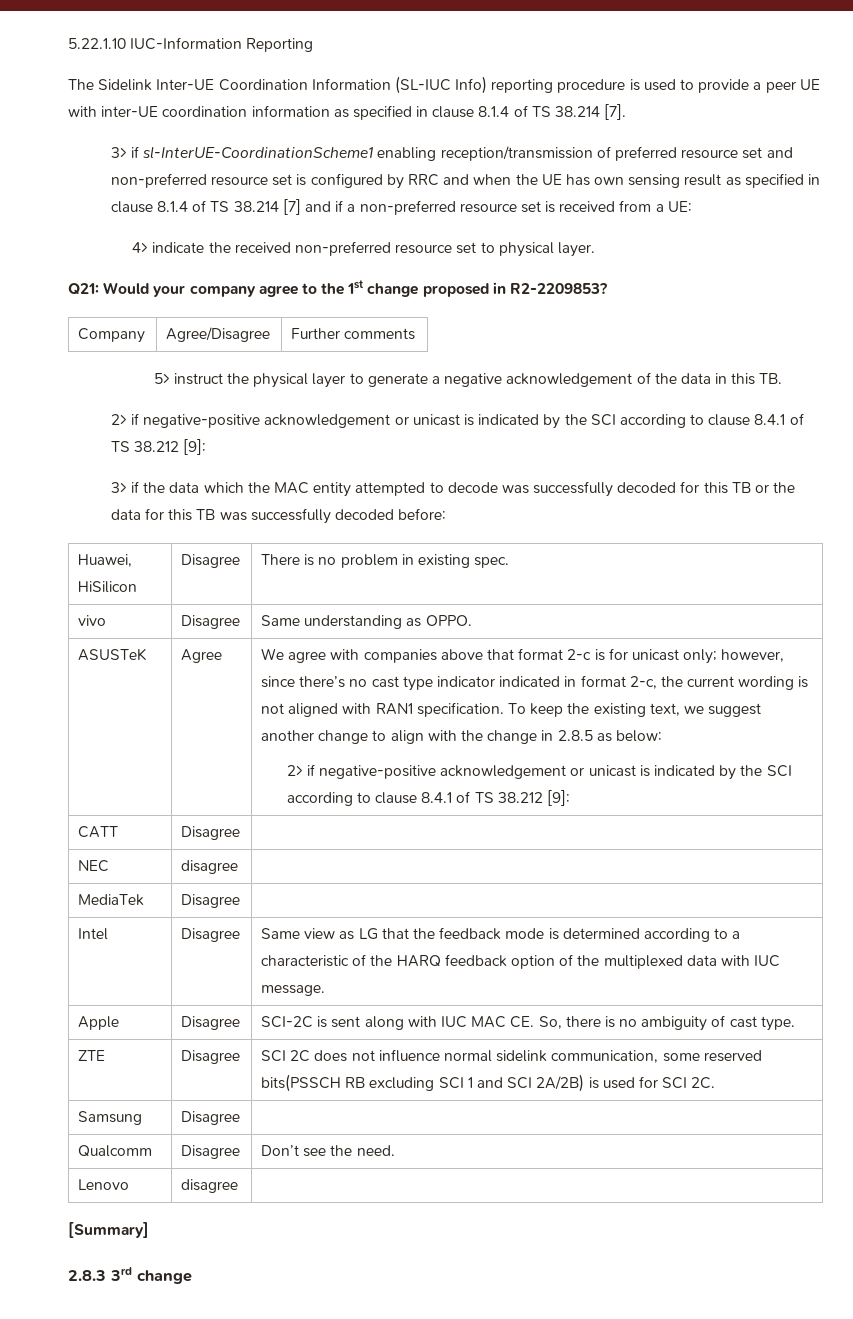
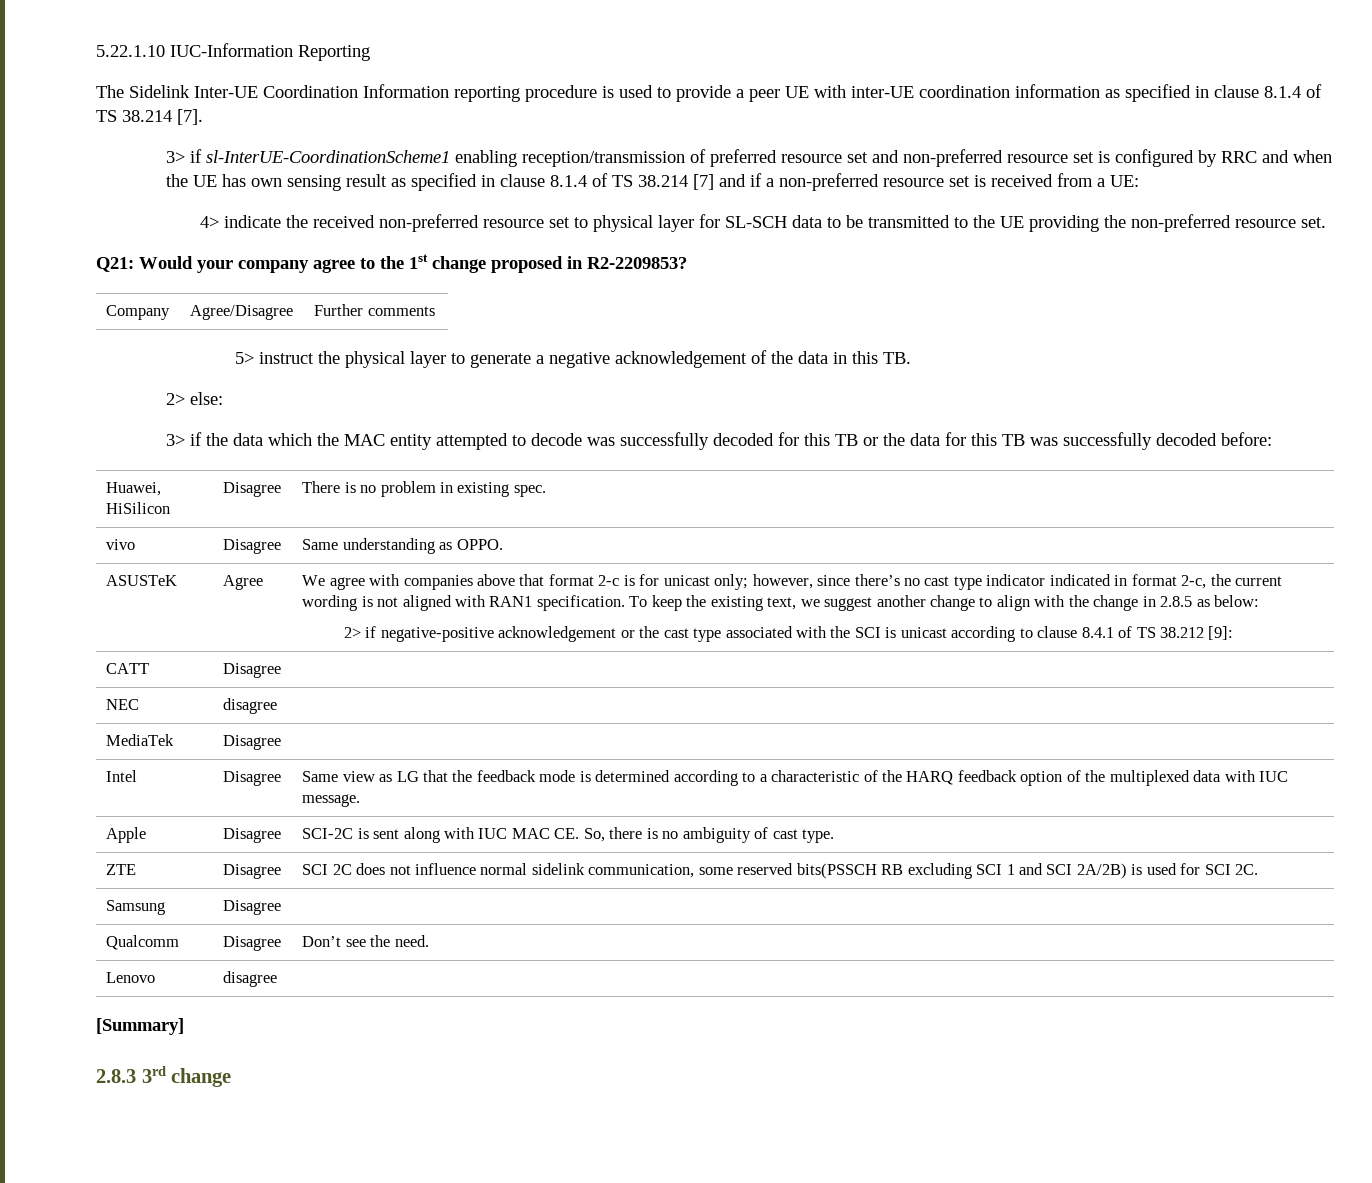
- The Sidelink Inter-UE Coordination Information (SL-IUC Info) reporting procedure is used to provide a peer UE with inter-UE coordination information as specified in clause 8.1.4 of TS 38.214 [7].
+ The Sidelink Inter-UE Coordination Information reporting procedure is used to provide a peer UE with inter-UE coordination information as specified in clause 8.1.4 of TS 38.214 [7].
- 4> indicate the received non-preferred resource set to physical layer.
+ 4> indicate the received non-preferred resource set to physical layer for SL-SCH data to be transmitted to the UE providing the non-preferred resource set.
  5> instruct the physical layer to generate a negative acknowledgement of the data in this TB.
- 2> if negative-positive acknowledgement or unicast is indicated by the SCI according to clause 8.4.1 of TS 38.212 [9]:
+ 2> else:
  To keep the existing text, we suggest another change to align with the change in 2.8.5 as below:
- 2> if negative-positive acknowledgement or unicast is indicated by the SCI according to clause 8.4.1 of TS 38.212 [9]:
+ 2> if negative-positive acknowledgement or the cast type associated with the SCI is unicast according to clause 8.4.1 of TS 38.212 [9]:

